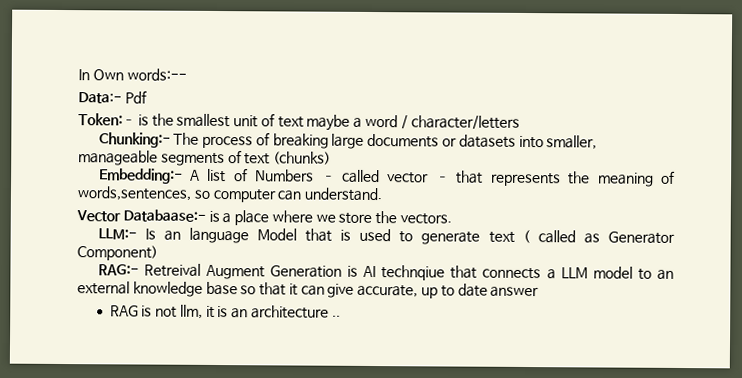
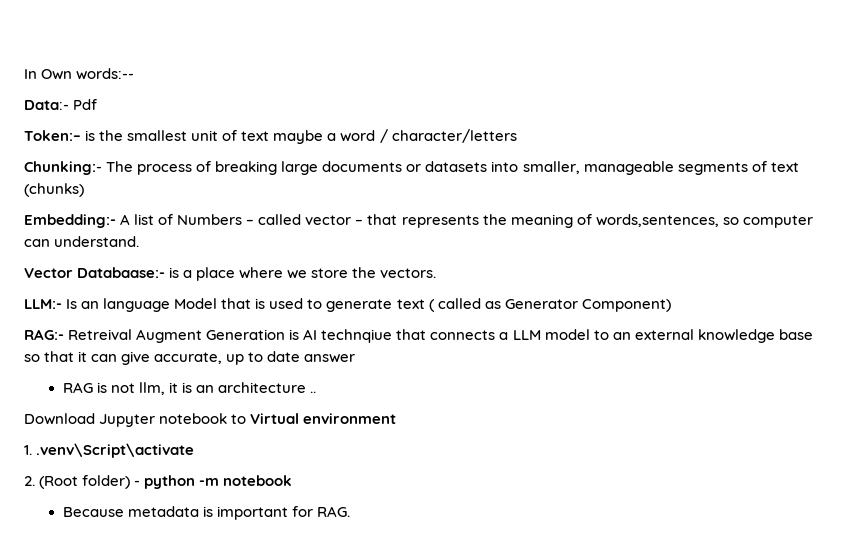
+ Download Jupyter notebook to Virtual environment
+ 1. .venv\Script\activate
+ 2. (Root folder) - python -m notebook
+ Because metadata is important for RAG.

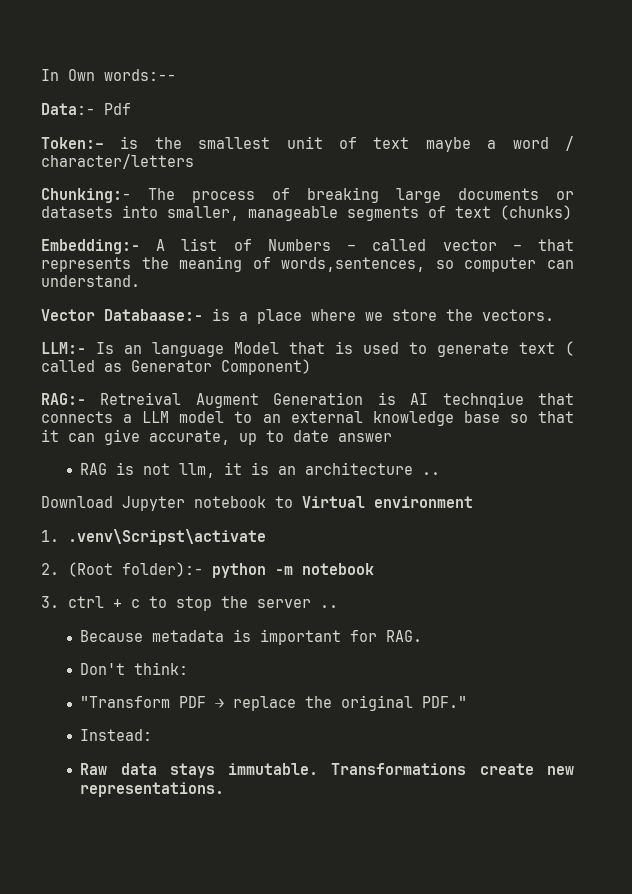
- 1. .venv\Script\activate
+ 1. .venv\Scripst\activate
- 2. (Root folder) - python -m notebook
+ 2. (Root folder):- python -m notebook
+ 3. ctrl + c to stop the server ..
+ Don't think:
+ "Transform PDF → replace the original PDF."
+ Instead:
+ Raw data stays immutable. Transformations create new representations.

